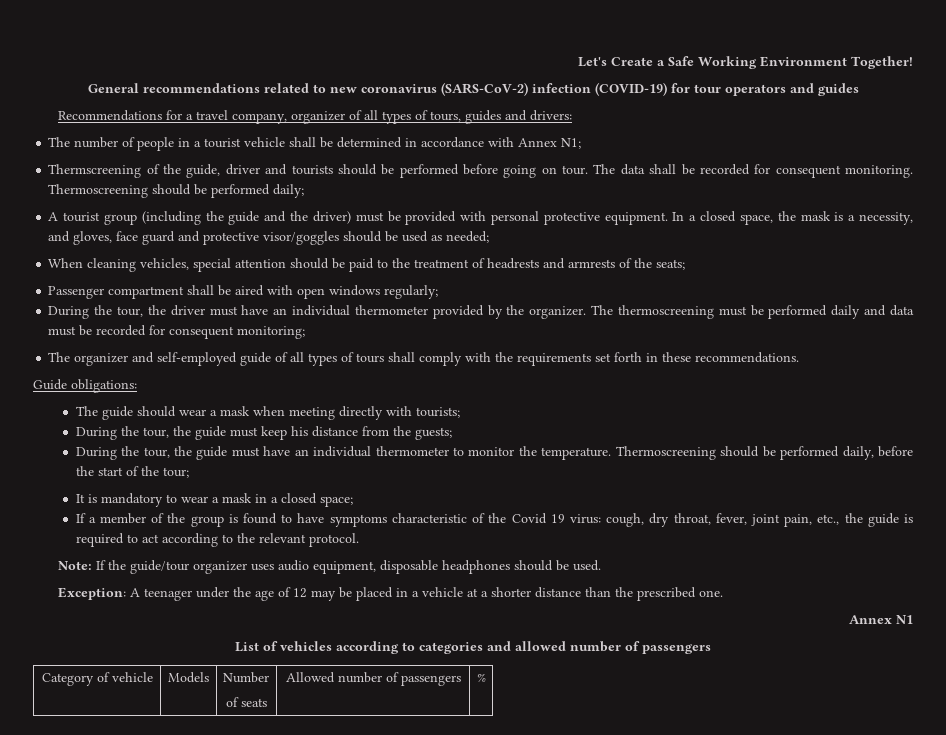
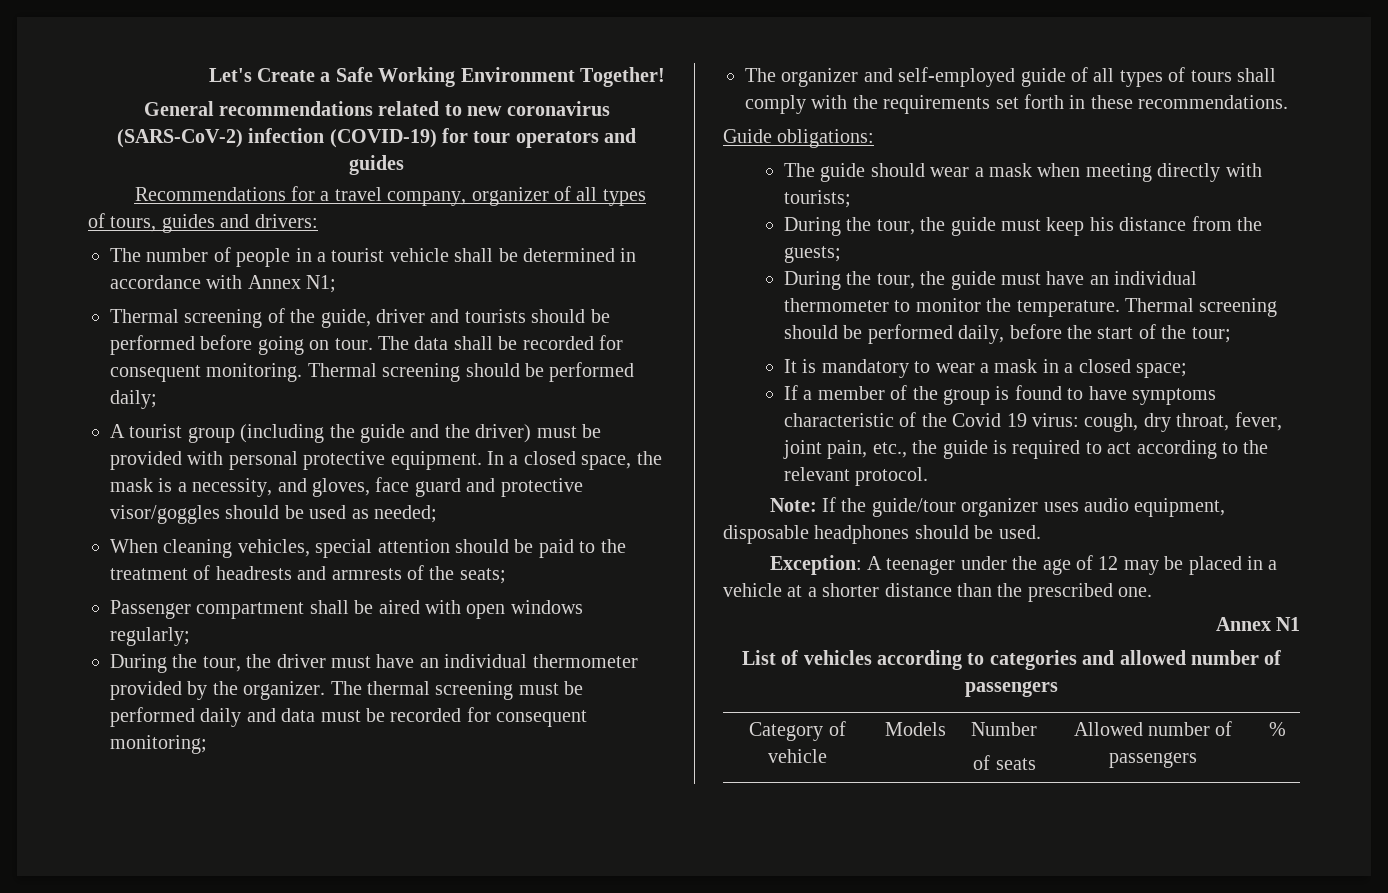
- Thermscreening of the guide, driver and tourists should be performed before going on tour.
+ Thermal screening of the guide, driver and tourists should be performed before going on tour.
- Thermoscreening should be performed daily;
+ Thermal screening should be performed daily;
- The thermoscreening must be performed daily and data must be recorded for consequent monitoring;
+ The thermal screening must be performed daily and data must be recorded for consequent monitoring;
- Thermoscreening should be performed daily, before the start of the tour;
+ Thermal screening should be performed daily, before the start of the tour;

